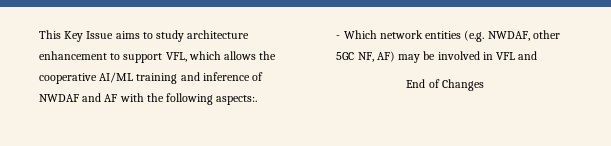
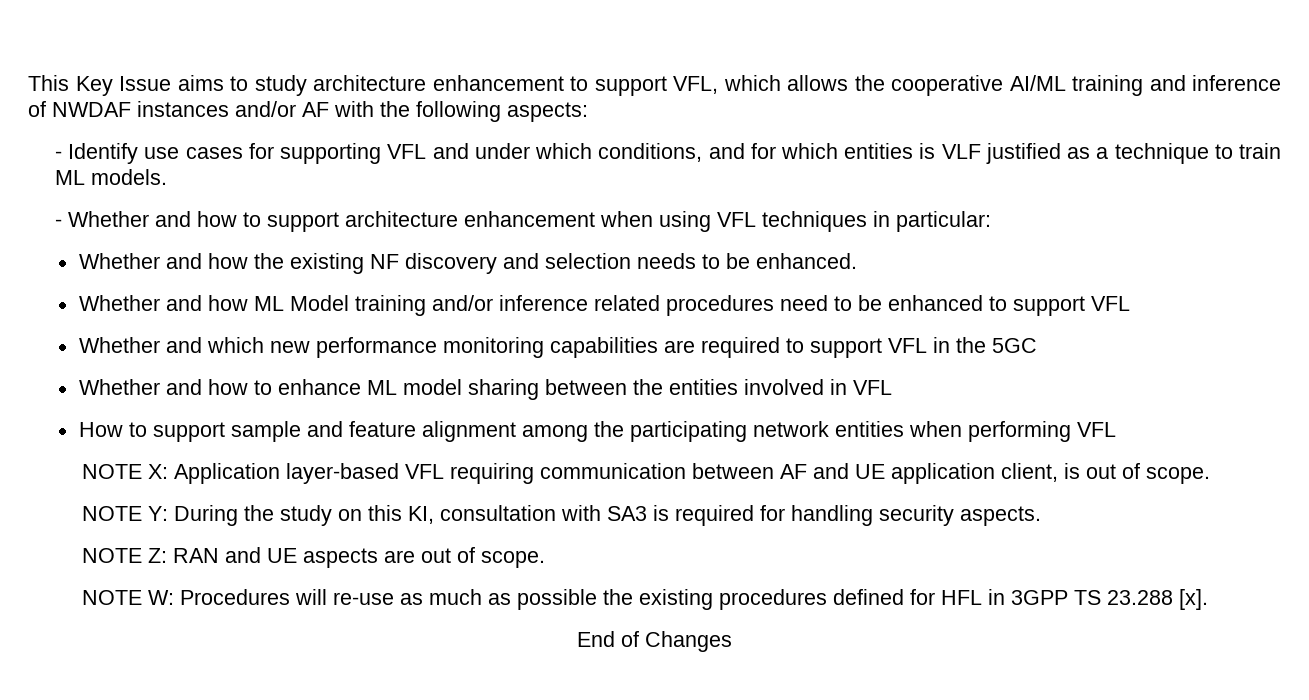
- This Key Issue aims to study architecture enhancement to support VFL, which allows the cooperative AI/ML training and inference of NWDAF and AF with the following aspects:.
- - Which network entities (e.g. NWDAF, other 5GC NF, AF) may be involved in VFL and
+ This Key Issue aims to study architecture enhancement to support VFL, which allows the cooperative AI/ML training and inference of NWDAF instances and/or AF with the following aspects:
+ - Identify use cases for supporting VFL and under which conditions, and for which entities is VLF justified as a technique to train ML models.
+ - Whether and how to support architecture enhancement when using VFL techniques in particular:
+ Whether and how the existing NF discovery and selection needs to be enhanced.
+ Whether and how ML Model training and/or inference related procedures need to be enhanced to support VFL
+ Whether and which new performance monitoring capabilities are required to support VFL in the 5GC
+ Whether and how to enhance ML model sharing between the entities involved in VFL
+ How to support sample and feature alignment among the participating network entities when performing VFL
+ NOTE X: Application layer-based VFL requiring communication between AF and UE application client, is out of scope.
+ NOTE Y: During the study on this KI, consultation with SA3 is required for handling security aspects.
+ NOTE Z: RAN and UE aspects are out of scope.
+ NOTE W: Procedures will re-use as much as possible the existing procedures defined for HFL in 3GPP TS 23.288 [x].

